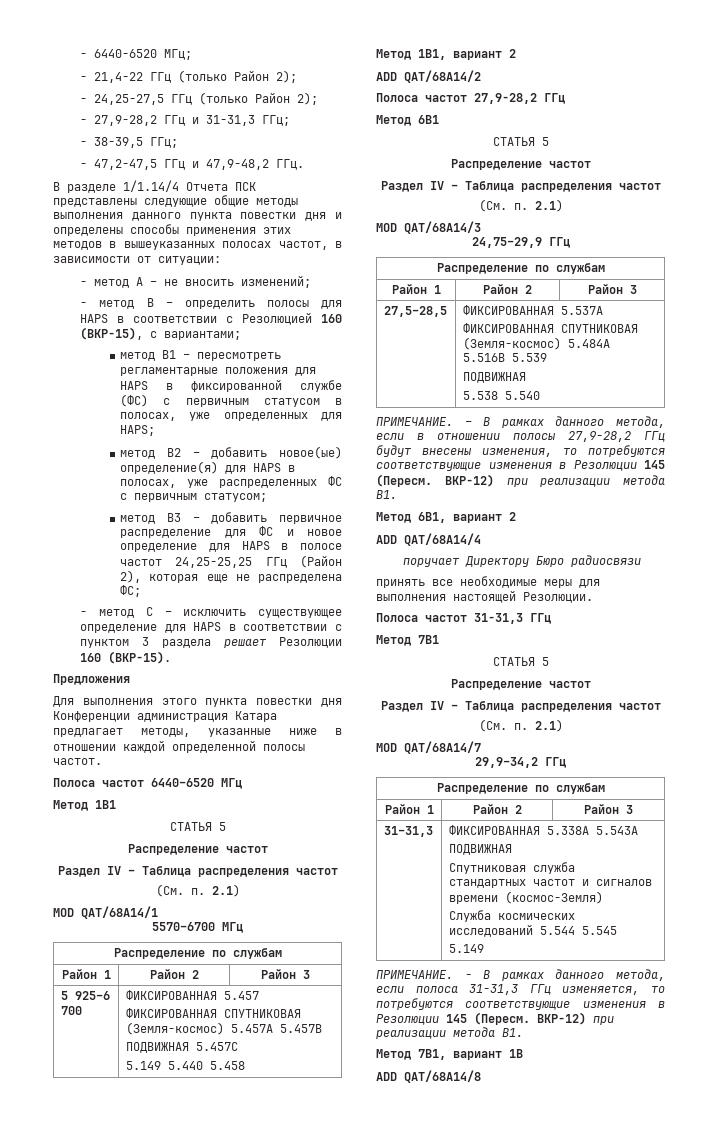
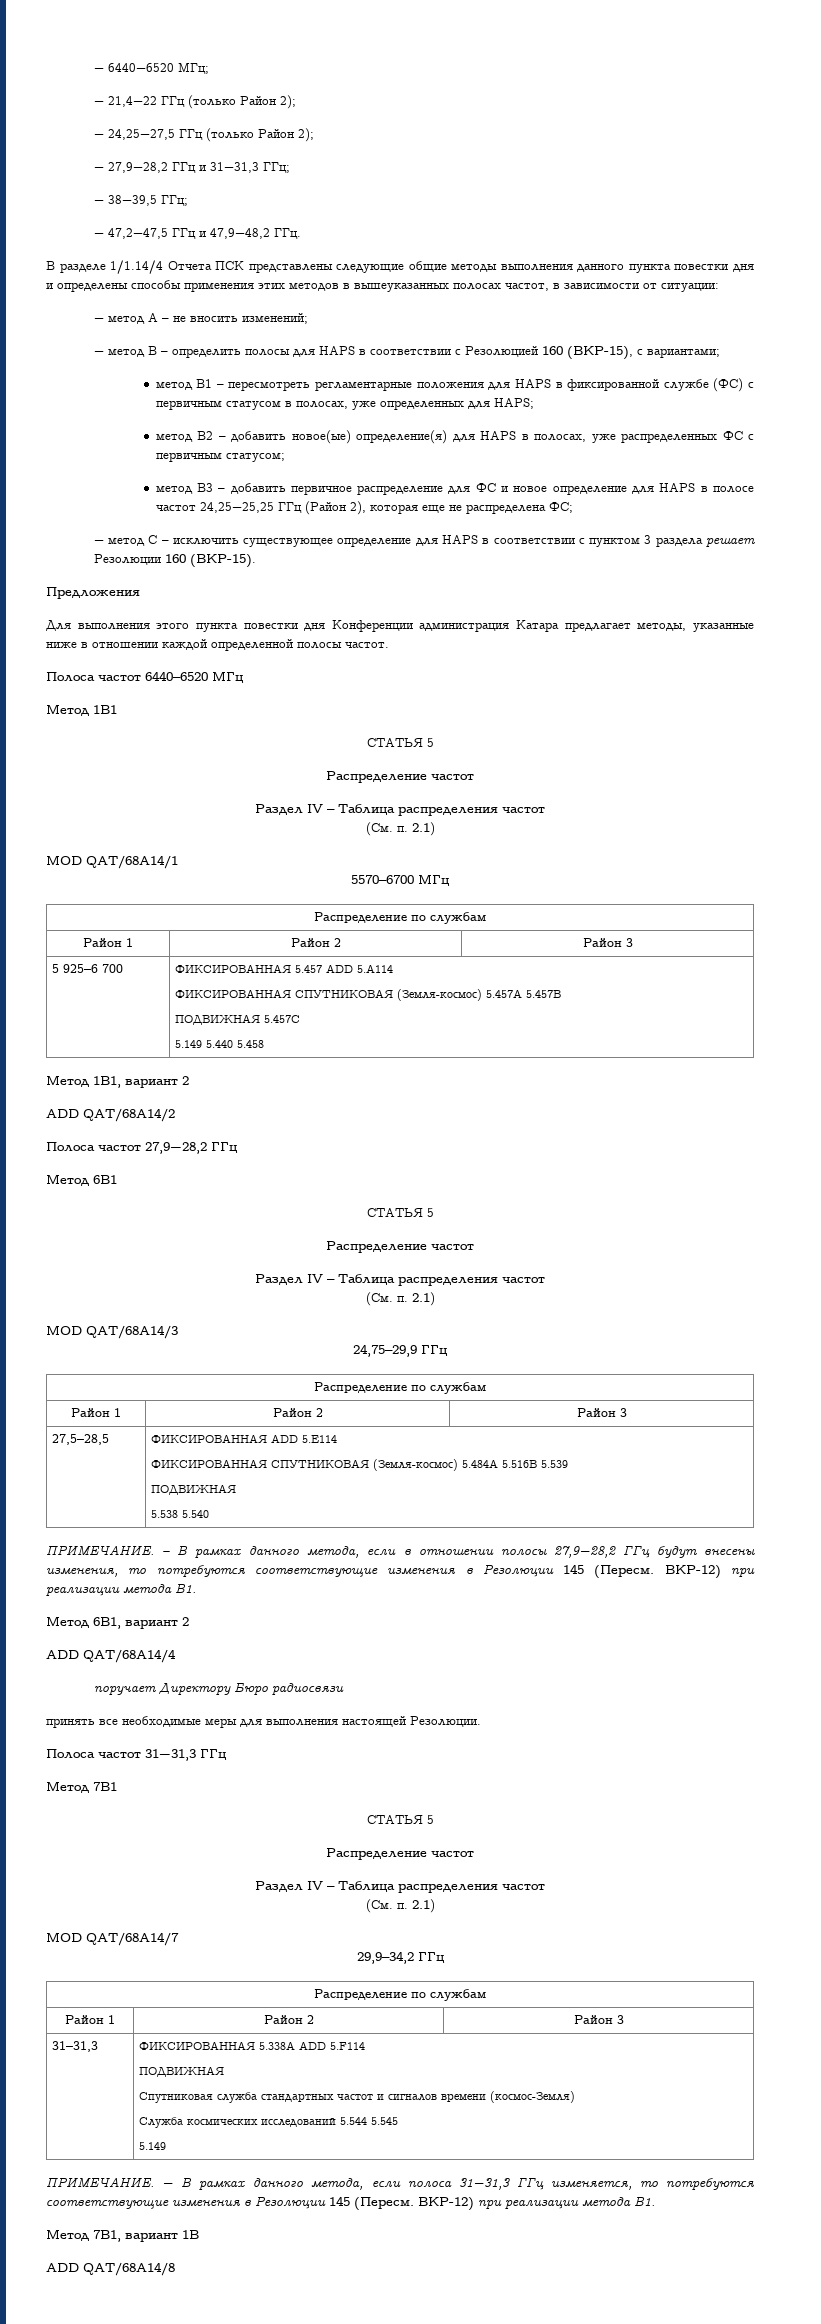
- 5 925–6 700 | ФИКСИРОВАННАЯ 5.457
+ 5 925–6 700 | ФИКСИРОВАННАЯ 5.457 ADD 5.A114
- 27,5–28,5 | ФИКСИРОВАННАЯ 5.537А
+ 27,5–28,5 | ФИКСИРОВАННАЯ ADD 5.E114
- 31–31,3 | ФИКСИРОВАННАЯ 5.338A 5.543A
+ 31–31,3 | ФИКСИРОВАННАЯ 5.338A ADD 5.F114

